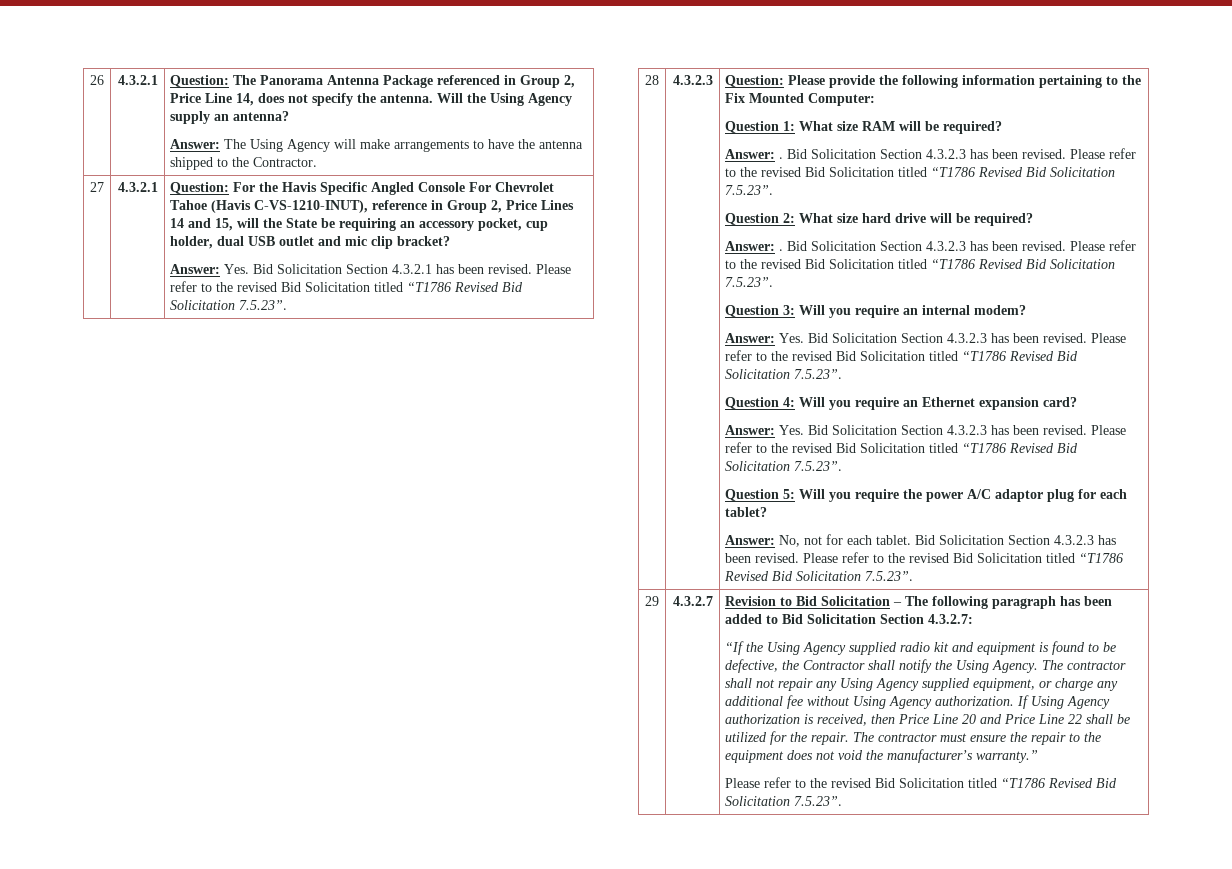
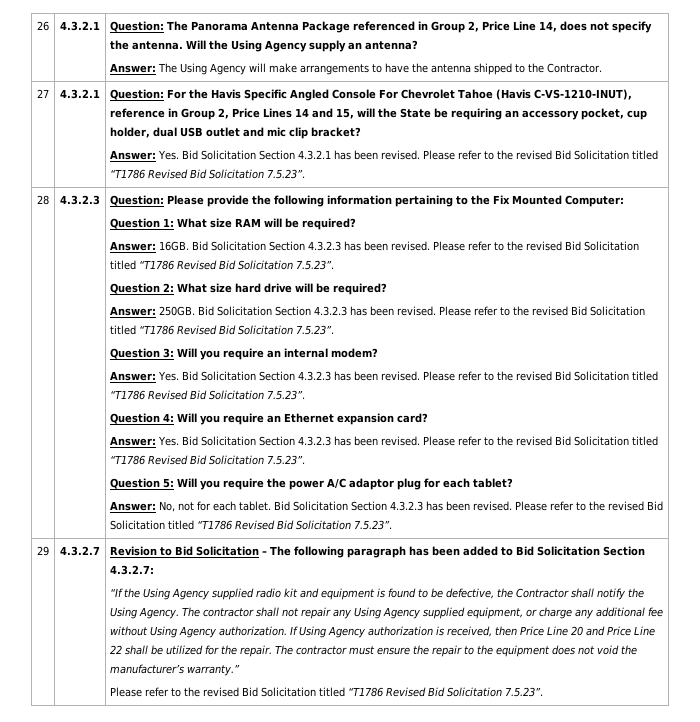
  Question 1: What size RAM will be required?
- Answer: .
+ Answer: 16GB.
  Question 2: What size hard drive will be required?
- Answer: .
+ Answer: 250GB.

